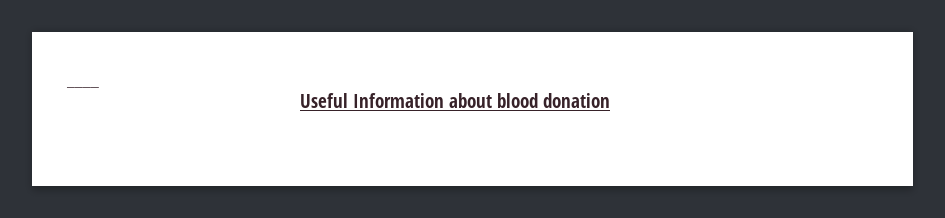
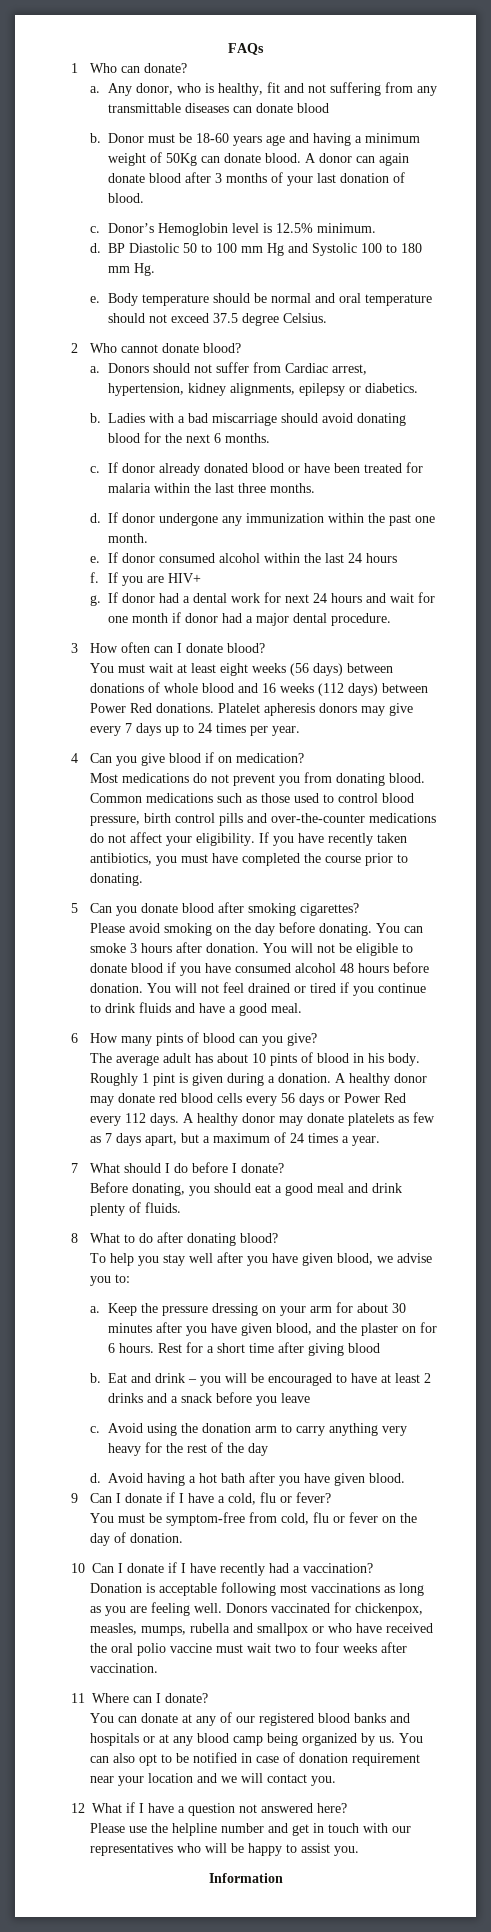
- ____
- Useful Information about blood donation
+ FAQs
+ 1 Who can donate?
+ a. Any donor, who is healthy, fit and not suffering from any transmittable diseases can donate blood
+ b. Donor must be 18-60 years age and having a minimum weight of 50Kg can donate blood. A donor can again donate blood after 3 months of your last donation of blood.
+ c. Donor’s Hemoglobin level is 12.5% minimum.
+ d. BP Diastolic 50 to 100 mm Hg and Systolic 100 to 180 mm Hg.
+ e. Body temperature should be normal and oral temperature should not exceed 37.5 degree Celsius.
+ 2 Who cannot donate blood?
+ a. Donors should not suffer from Cardiac arrest, hypertension, kidney alignments, epilepsy or diabetics.
+ b. Ladies with a bad miscarriage should avoid donating blood for the next 6 months.
+ c. If donor already donated blood or have been treated for malaria within the last three months.
+ d. If donor undergone any immunization within the past one month.
+ e. If donor consumed alcohol within the last 24 hours
+ f. If you are HIV+
+ g. If donor had a dental work for next 24 hours and wait for one month if donor had a major dental procedure.
+ 3 How often can I donate blood?
+ You must wait at least eight weeks (56 days) between donations of whole blood and 16 weeks (112 days) between Power Red donations. Platelet apheresis donors may give every 7 days up to 24 times per year.
+ 4 Can you give blood if on medication?
+ Most medications do not prevent you from donating blood. Common medications such as those used to control blood pressure, birth control pills and over-the-counter medications do not affect your eligibility. If you have recently taken antibiotics, you must have completed the course prior to donating.
+ 5 Can you donate blood after smoking cigarettes?
+ Please avoid smoking on the day before donating. You can smoke 3 hours after donation. You will not be eligible to donate blood if you have consumed alcohol 48 hours before donation. You will not feel drained or tired if you continue to drink fluids and have a good meal.
+ 6 How many pints of blood can you give?
+ The average adult has about 10 pints of blood in his body. Roughly 1 pint is given during a donation. A healthy donor may donate red blood cells every 56 days or Power Red every 112 days. A healthy donor may donate platelets as few as 7 days apart, but a maximum of 24 times a year.
+ 7 What should I do before I donate?
+ Before donating, you should eat a good meal and drink plenty of fluids.
+ 8 What to do after donating blood?
+ To help you stay well after you have given blood, we advise you to:
+ a. Keep the pressure dressing on your arm for about 30 minutes after you have given blood, and the plaster on for 6 hours. Rest for a short time after giving blood
+ b. Eat and drink – you will be encouraged to have at least 2 drinks and a snack before you leave
+ c. Avoid using the donation arm to carry anything very heavy for the rest of the day
+ d. Avoid having a hot bath after you have given blood.
+ 9 Can I donate if I have a cold, flu or fever?
+ You must be symptom-free from cold, flu or fever on the day of donation.
+ 10 Can I donate if I have recently had a vaccination?
+ Donation is acceptable following most vaccinations as long as you are feeling well. Donors vaccinated for chickenpox, measles, mumps, rubella and smallpox or who have received the oral polio vaccine must wait two to four weeks after vaccination.
+ 11 Where can I donate?
+ You can donate at any of our registered blood banks and hospitals or at any blood camp being organized by us. You can also opt to be notified in case of donation requirement near your location and we will contact you.
+ 12 What if I have a question not answered here?
+ Please use the helpline number and get in touch with our representatives who will be happy to assist you.
+ Information

